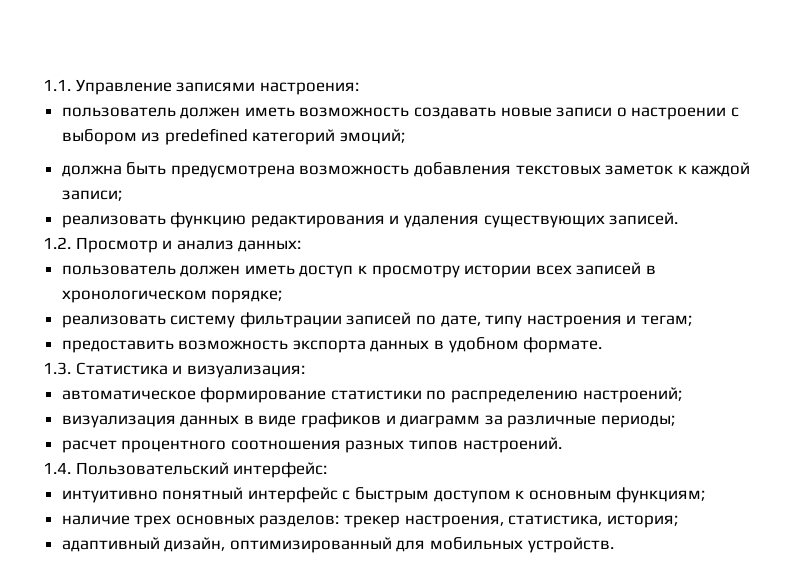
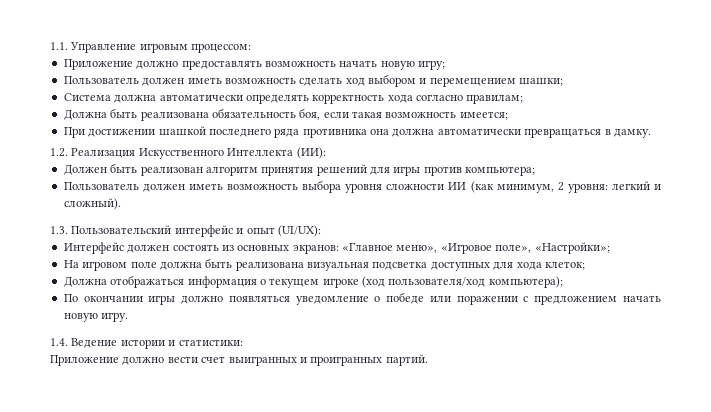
- 1.1. Управление записями настроения:
- пользователь должен иметь возможность создавать новые записи о настроении с выбором из predefined категорий эмоций;
- должна быть предусмотрена возможность добавления текстовых заметок к каждой записи;
- реализовать функцию редактирования и удаления существующих записей.
- 1.2. Просмотр и анализ данных:
- пользователь должен иметь доступ к просмотру истории всех записей в хронологическом порядке;
- реализовать систему фильтрации записей по дате, типу настроения и тегам;
- предоставить возможность экспорта данных в удобном формате.
- 1.3. Статистика и визуализация:
- автоматическое формирование статистики по распределению настроений;
- визуализация данных в виде графиков и диаграмм за различные периоды;
- расчет процентного соотношения разных типов настроений.
- 1.4. Пользовательский интерфейс:
- интуитивно понятный интерфейс с быстрым доступом к основным функциям;
- наличие трех основных разделов: трекер настроения, статистика, история;
- адаптивный дизайн, оптимизированный для мобильных устройств.
+ 1.1. Управление игровым процессом:
+ Приложение должно предоставлять возможность начать новую игру;
+ Пользователь должен иметь возможность сделать ход выбором и перемещением шашки;
+ Система должна автоматически определять корректность хода согласно правилам;
+ Должна быть реализована обязательность боя, если такая возможность имеется;
+ При достижении шашкой последнего ряда противника она должна автоматически превращаться в дамку.
+ 1.2. Реализация Искусственного Интеллекта (ИИ):
+ Должен быть реализован алгоритм принятия решений для игры против компьютера;
+ Пользователь должен иметь возможность выбора уровня сложности ИИ (как минимум, 2 уровня: легкий и сложный).
+ 1.3. Пользовательский интерфейс и опыт (UI/UX):
+ Интерфейс должен состоять из основных экранов: «Главное меню», «Игровое поле», «Настройки»;
+ На игровом поле должна быть реализована визуальная подсветка доступных для хода клеток;
+ Должна отображаться информация о текущем игроке (ход пользователя/ход компьютера);
+ По окончании игры должно появляться уведомление о победе или поражении с предложением начать новую игру.
+ 1.4. Ведение истории и статистики:
+ Приложение должно вести счет выигранных и проигранных партий.

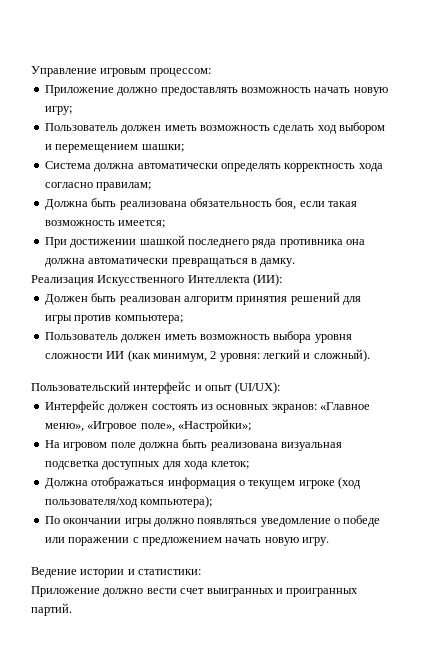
- 1.1. Управление игровым процессом:
+ Управление игровым процессом:
- 1.2. Реализация Искусственного Интеллекта (ИИ):
+ Реализация Искусственного Интеллекта (ИИ):
- 1.3. Пользовательский интерфейс и опыт (UI/UX):
+ Пользовательский интерфейс и опыт (UI/UX):
- 1.4. Ведение истории и статистики:
+ Ведение истории и статистики:

